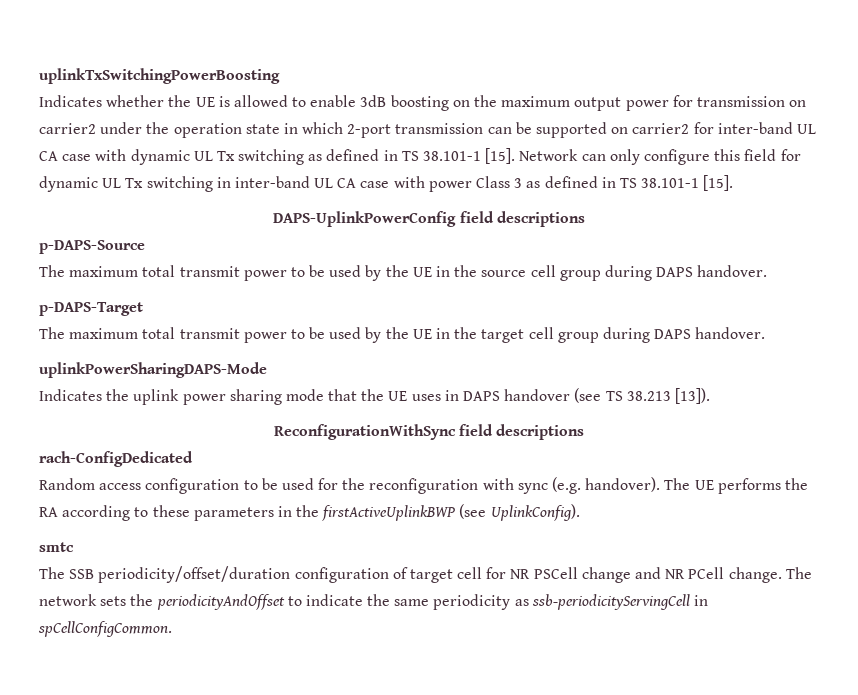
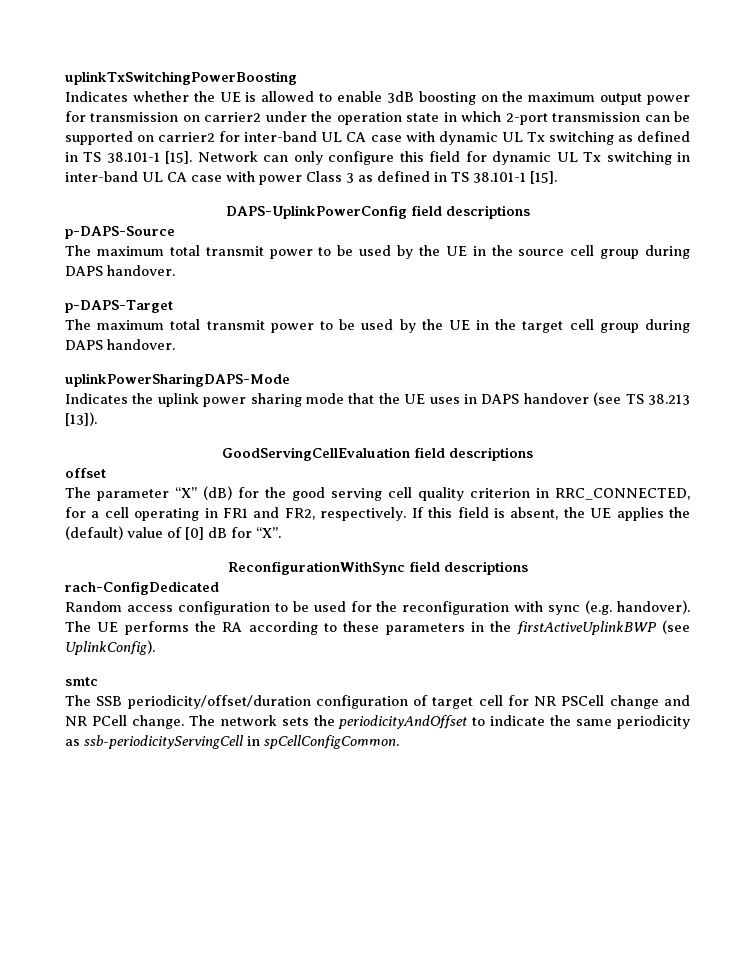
+ GoodServingCellEvaluation field descriptions
+ offset
+ The parameter “X” (dB) for the good serving cell quality criterion in RRC_CONNECTED, for a cell operating in FR1 and FR2, respectively. If this field is absent, the UE applies the (default) value of [0] dB for “X”.

